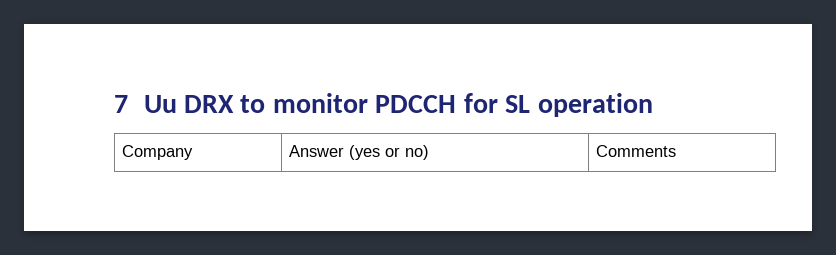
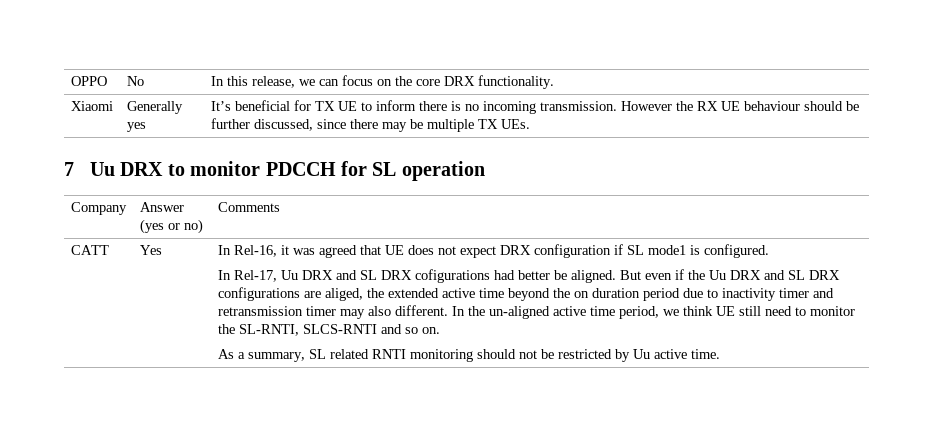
+ OPPO | No | In this release, we can focus on the core DRX functionality.
+ Xiaomi | Generally yes | It’s beneficial for TX UE to inform there is no incoming transmission. However the RX UE behaviour should be further discussed, since there may be multiple TX UEs.
+ CATT | Yes | In Rel-16, it was agreed that UE does not expect DRX configuration if SL mode1 is configured.
+ In Rel-17, Uu DRX and SL DRX cofigurations had better be aligned. But even if the Uu DRX and SL DRX configurations are aliged, the extended active time beyond the on duration period due to inactivity timer and retransmission timer may also different. In the un-aligned active time period, we think UE still need to monitor the SL-RNTI, SLCS-RNTI and so on.
+ As a summary, SL related RNTI monitoring should not be restricted by Uu active time.

